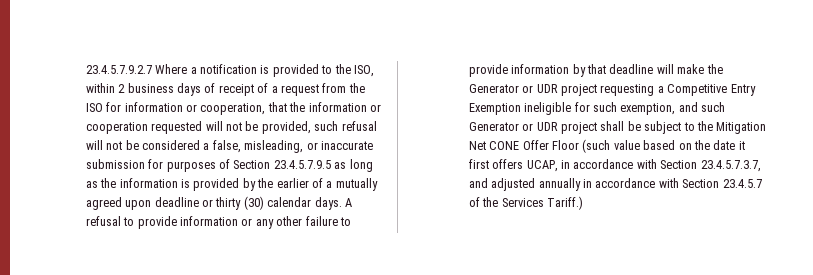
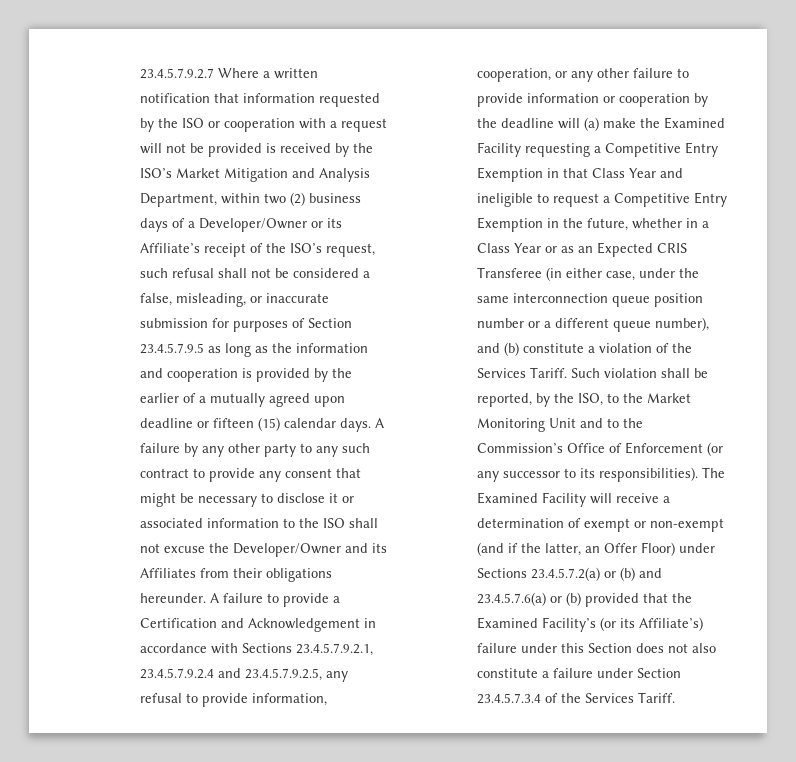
- 23.4.5.7.9.2.7 Where a notification is provided to the ISO, within 2 business days of receipt of a request from the ISO for information or cooperation, that the information or cooperation requested will not be provided, such refusal will not be considered a false, misleading, or inaccurate submission for purposes of Section 23.4.5.7.9.5 as long as the information is provided by the earlier of a mutually agreed upon deadline or thirty (30) calendar days.
+ 23.4.5.7.9.2.7 Where a written notification that information requested by the ISO or cooperation with a request will not be provided is received by the ISO’s Market Mitigation and Analysis Department, within two (2) business days of a Developer/Owner or its Affiliate’s receipt of the ISO’s request, such refusal shall not be considered a false, misleading, or inaccurate submission for purposes of Section 23.4.5.7.9.5 as long as the information and cooperation is provided by the earlier of a mutually agreed upon deadline or fifteen (15) calendar days.
- A refusal to provide information or any other failure to provide information by that deadline will make the Generator or UDR project requesting a Competitive Entry Exemption ineligible for such exemption, and such Generator or UDR project shall be subject to the Mitigation Net CONE Offer Floor (such value based on the date it first offers UCAP, in accordance with Section 23.4.5.7.3.7, and adjusted annually in accordance with Section 23.4.5.7 of the Services Tariff.)
+ A failure by any other party to any such contract to provide any consent that might be necessary to disclose it or associated information to the ISO shall not excuse the Developer/Owner and its Affiliates from their obligations hereunder. A failure to provide a Certification and Acknowledgement in accordance with Sections 23.4.5.7.9.2.1, 23.4.5.7.9.2.4 and 23.4.5.7.9.2.5, any refusal to provide information, cooperation, or any other failure to provide information or cooperation by the deadline will (a) make the Examined Facility requesting a Competitive Entry Exemption in that Class Year and ineligible to request a Competitive Entry Exemption in the future, whether in a Class Year or as an Expected CRIS Transferee (in either case, under the same interconnection queue position number or a different queue number), and (b) constitute a violation of the Services Tariff. Such violation shall be reported, by the ISO, to the Market Monitoring Unit and to the Commission’s Office of Enforcement (or any successor to its responsibilities). The Examined Facility will receive a determination of exempt or non-exempt (and if the latter, an Offer Floor) under Sections 23.4.5.7.2(a) or (b) and 23.4.5.7.6(a) or (b) provided that the Examined Facility’s (or its Affiliate’s) failure under this Section does not also constitute a failure under Section 23.4.5.7.3.4 of the Services Tariff.

